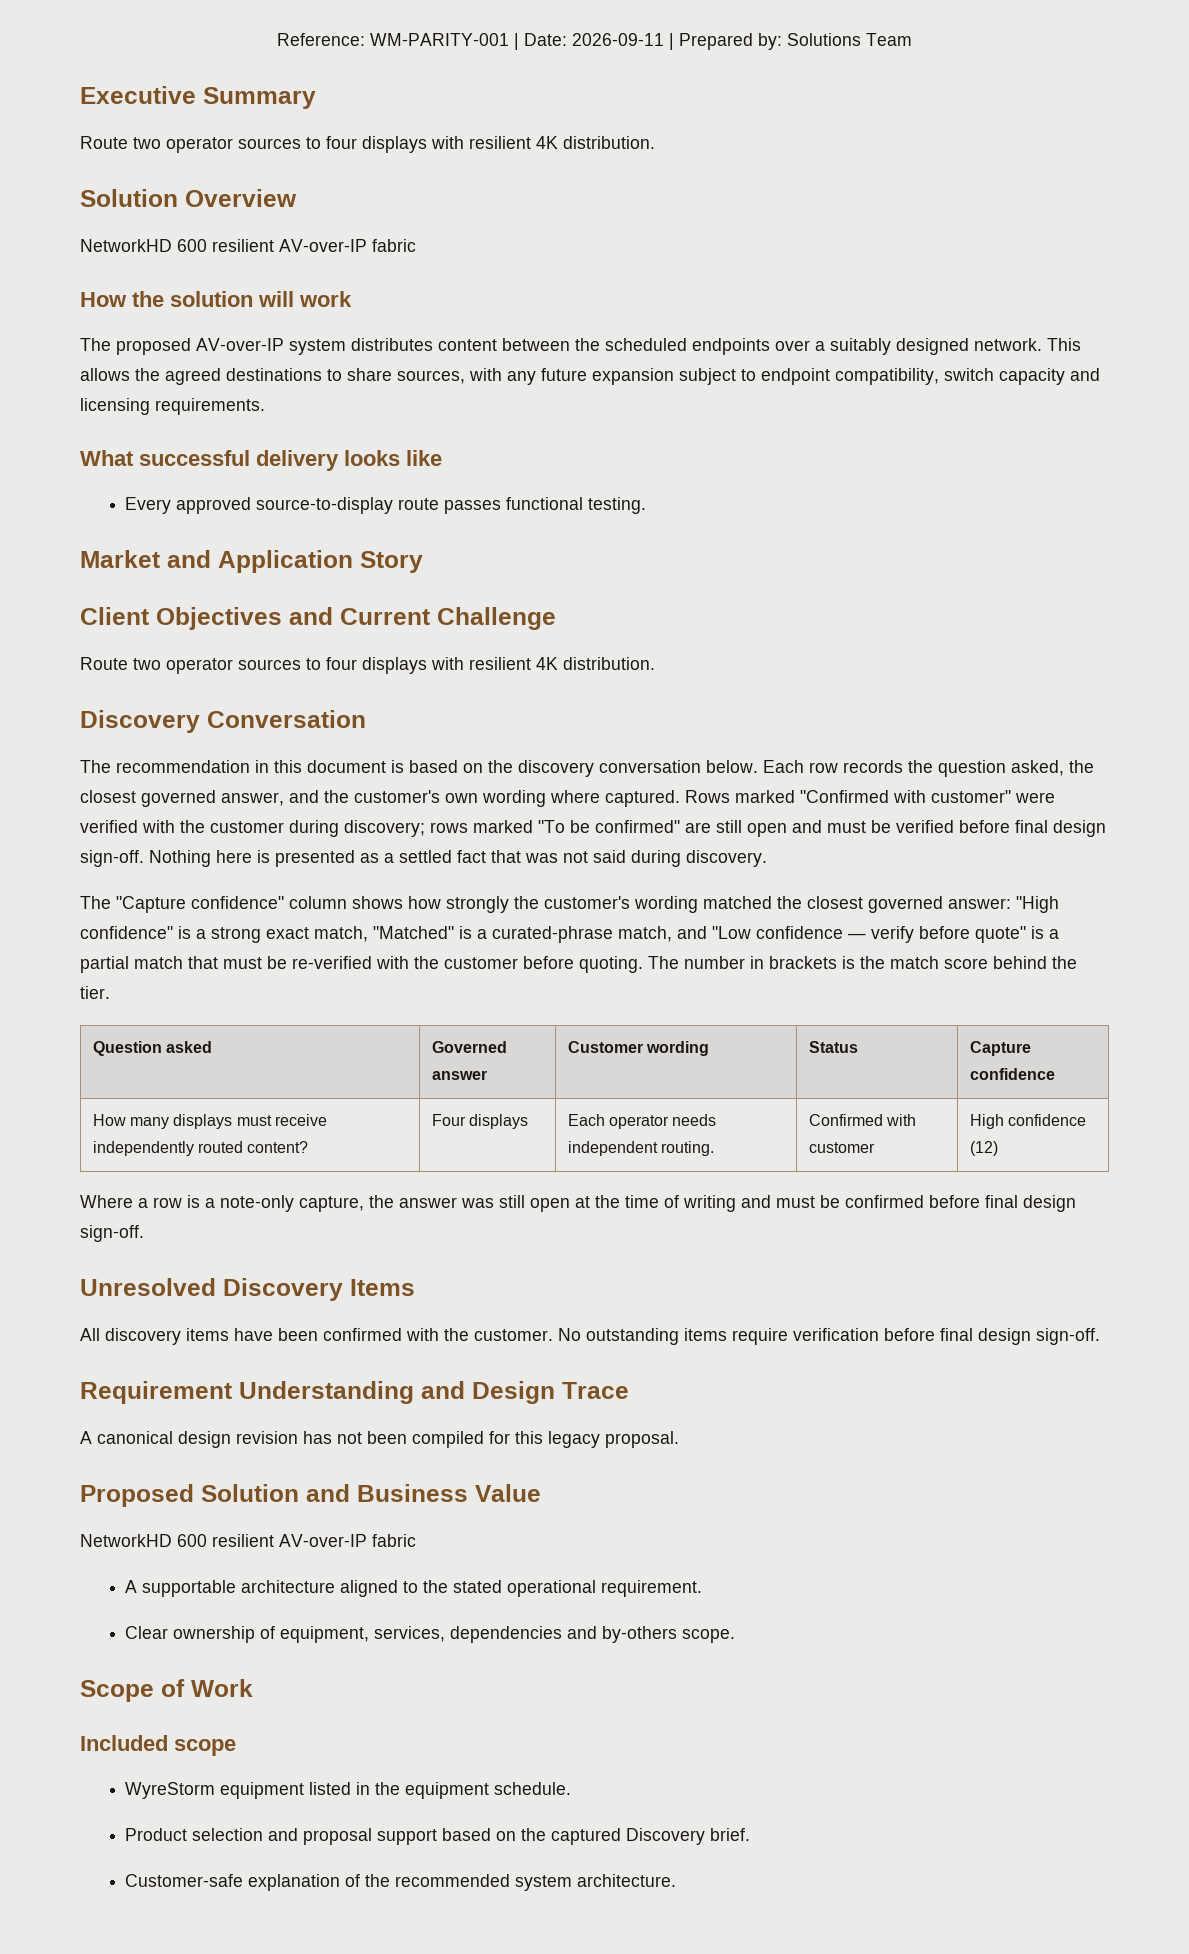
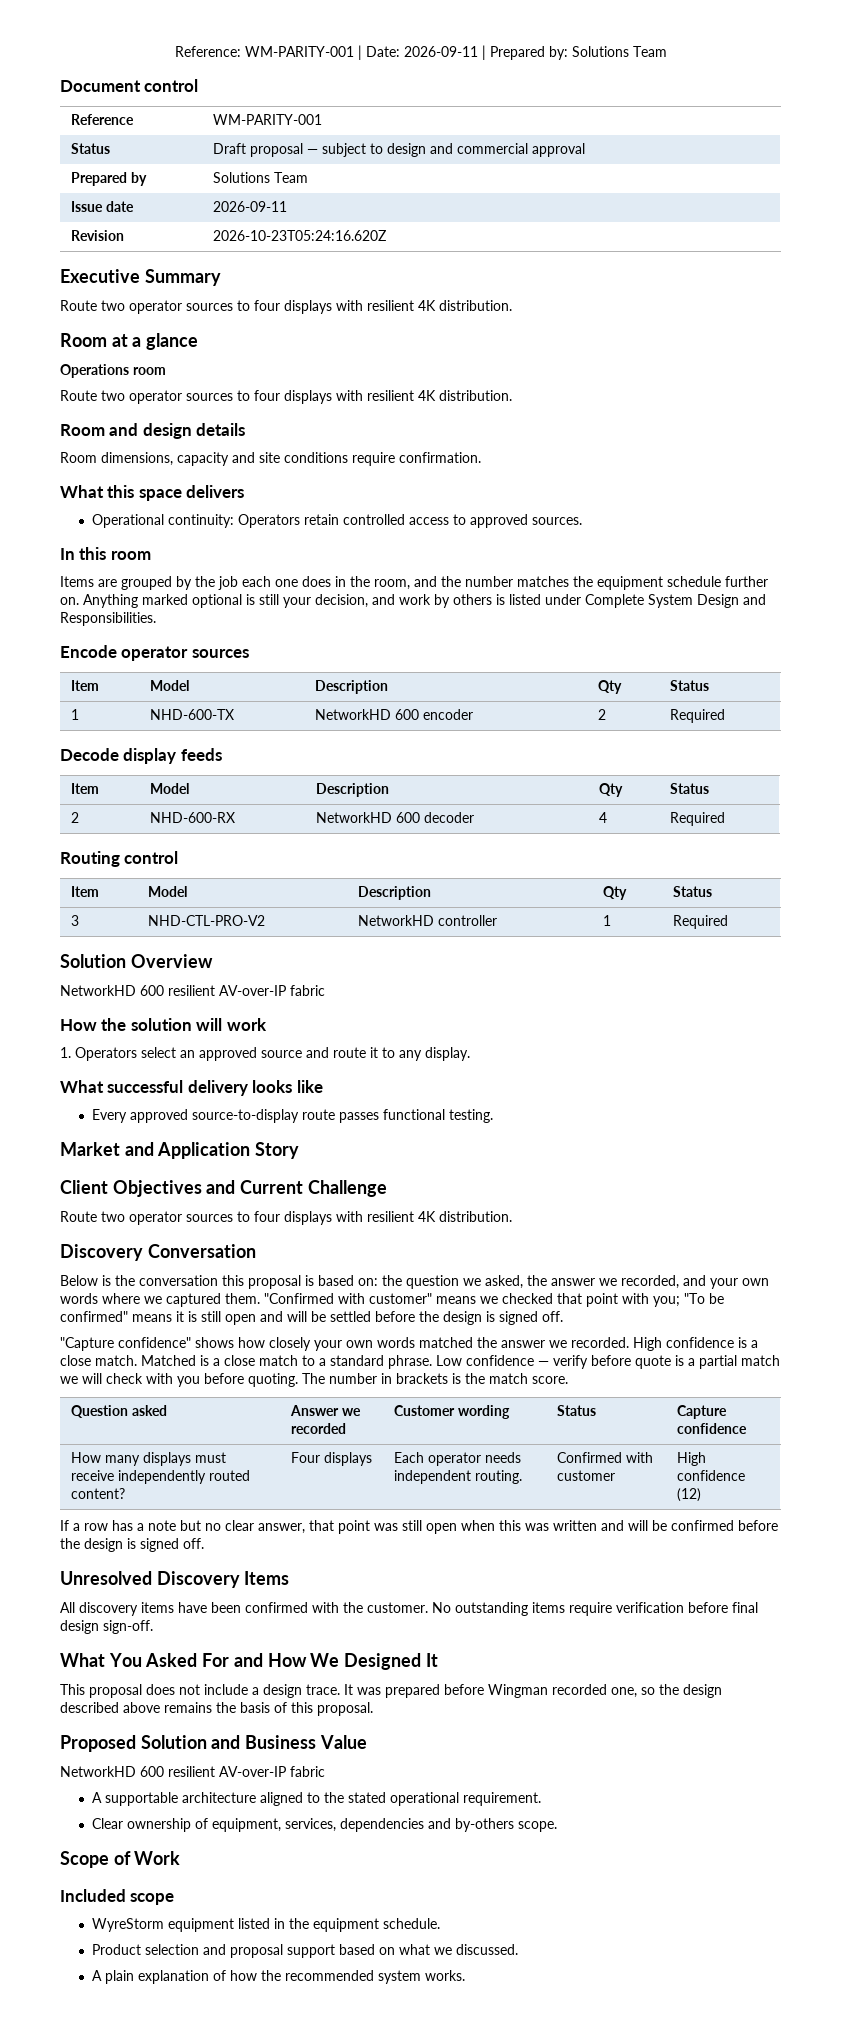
+ Document control
+ Reference | WM-PARITY-001
+ Status | Draft proposal — subject to design and commercial approval
+ Prepared by | Solutions Team
+ Issue date | 2026-09-11
+ Revision | 2026-10-23T05:24:16.620Z
+ Room at a glance
+ Operations room
+ Route two operator sources to four displays with resilient 4K distribution.
+ Room and design details
+ Room dimensions, capacity and site conditions require confirmation.
+ What this space delivers
+ Operational continuity: Operators retain controlled access to approved sources.
+ In this room
+ Items are grouped by the job each one does in the room, and the number matches the equipment schedule further on. Anything marked optional is still your decision, and work by others is listed under Complete System Design and Responsibilities.
+ Encode operator sources
+ Item | Model | Description | Qty | Status
+ 1 | NHD-600-TX | NetworkHD 600 encoder | 2 | Required
+ Decode display feeds
+ Item | Model | Description | Qty | Status
+ 2 | NHD-600-RX | NetworkHD 600 decoder | 4 | Required
+ Routing control
+ Item | Model | Description | Qty | Status
+ 3 | NHD-CTL-PRO-V2 | NetworkHD controller | 1 | Required
- The proposed AV-over-IP system distributes content between the scheduled endpoints over a suitably designed network. This allows the agreed destinations to share sources, with any future expansion subject to endpoint compatibility, switch capacity and licensing requirements.
+ 1. Operators select an approved source and route it to any display.
- The recommendation in this document is based on the discovery conversation below. Each row records the question asked, the closest governed answer, and the customer's own wording where captured. Rows marked "Confirmed with customer" were verified with the customer during discovery; rows marked "To be confirmed" are still open and must be verified before final design sign-off. Nothing here is presented as a settled fact that was not said during discovery.
- The "Capture confidence" column shows how strongly the customer's wording matched the closest governed answer: "High confidence" is a strong exact match, "Matched" is a curated-phrase match, and "Low confidence — verify before quote" is a partial match that must be re-verified with the customer before quoting.
+ Below is the conversation this proposal is based on: the question we asked, the answer we recorded, and your own words where we captured them. "Confirmed with customer" means we checked that point with you; "To be confirmed" means it is still open and will be settled before the design is signed off.
+ "Capture confidence" shows how closely your own words matched the answer we recorded. High confidence is a close match. Matched is a close match to a standard phrase. Low confidence — verify before quote is a partial match we will check with you before quoting.
- The number in brackets is the match score behind the tier.
+ The number in brackets is the match score.
- Question asked | Governed answer | Customer wording | Status | Capture confidence
+ Question asked | Answer we recorded | Customer wording | Status | Capture confidence
- Where a row is a note-only capture, the answer was still open at the time of writing and must be confirmed before final design sign-off.
+ If a row has a note but no clear answer, that point was still open when this was written and will be confirmed before the design is signed off.
- Requirement Understanding and Design Trace
- A canonical design revision has not been compiled for this legacy proposal.
+ What You Asked For and How We Designed It
+ This proposal does not include a design trace. It was prepared before Wingman recorded one, so the design described above remains the basis of this proposal.
- Product selection and proposal support based on the captured Discovery brief.
- Customer-safe explanation of the recommended system architecture.
+ Product selection and proposal support based on what we discussed.
+ A plain explanation of how the recommended system works.

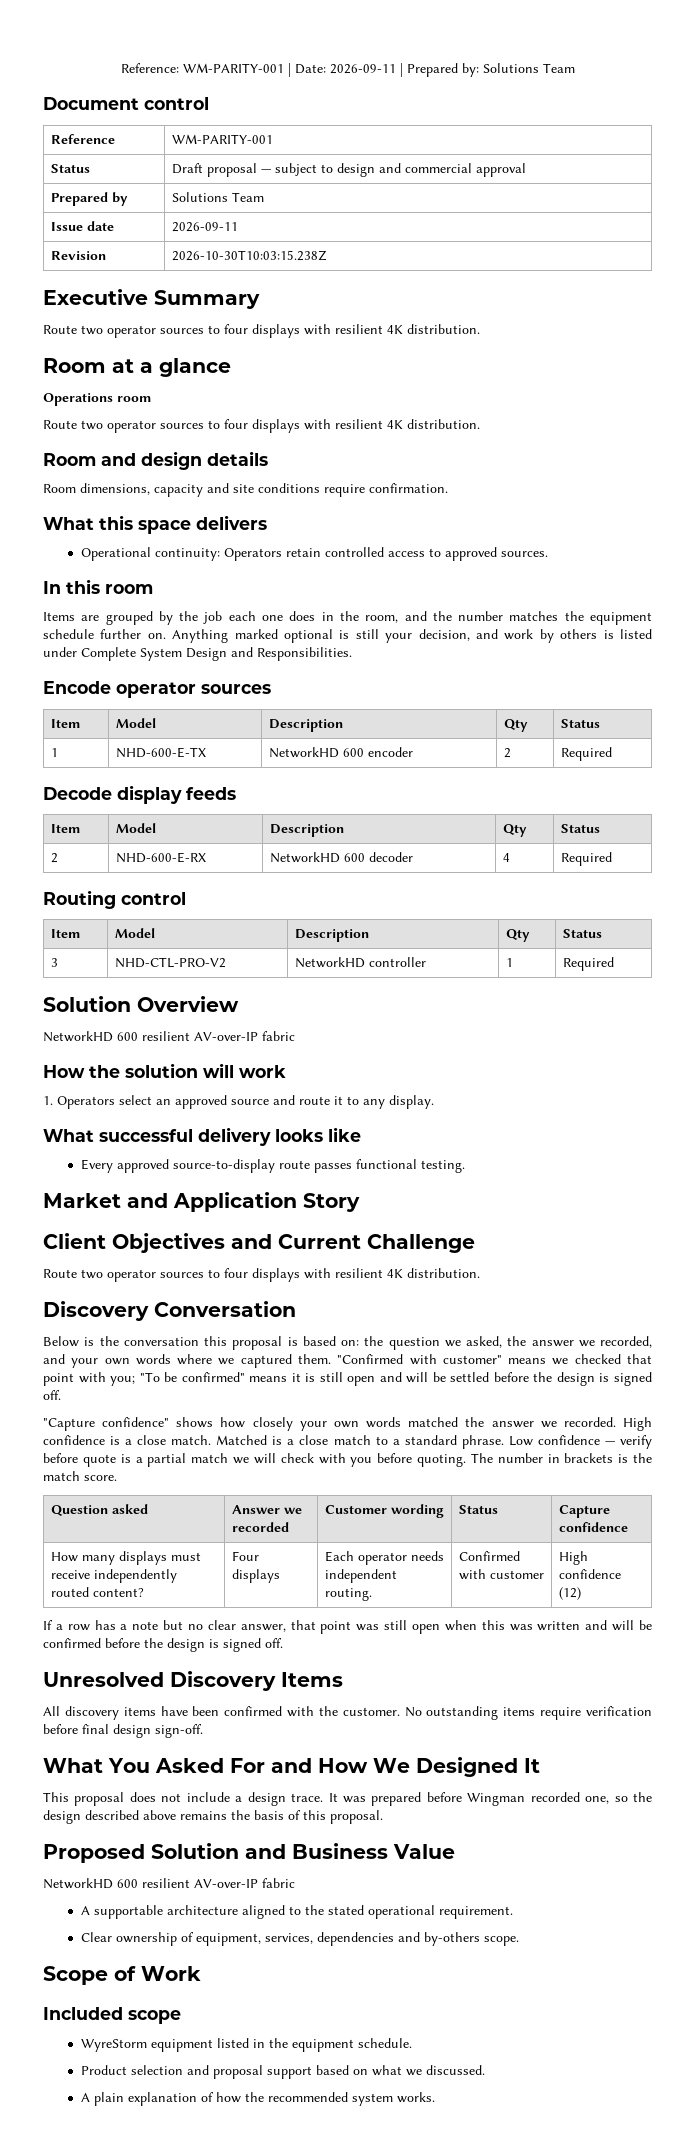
- Revision | 2026-10-23T05:24:16.620Z
+ Revision | 2026-10-30T10:03:15.238Z
- 1 | NHD-600-TX | NetworkHD 600 encoder | 2 | Required
+ 1 | NHD-600-E-TX | NetworkHD 600 encoder | 2 | Required
- 2 | NHD-600-RX | NetworkHD 600 decoder | 4 | Required
+ 2 | NHD-600-E-RX | NetworkHD 600 decoder | 4 | Required

